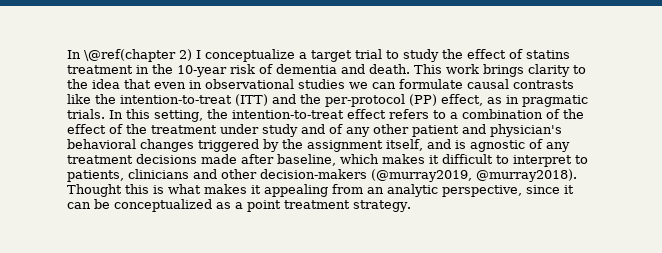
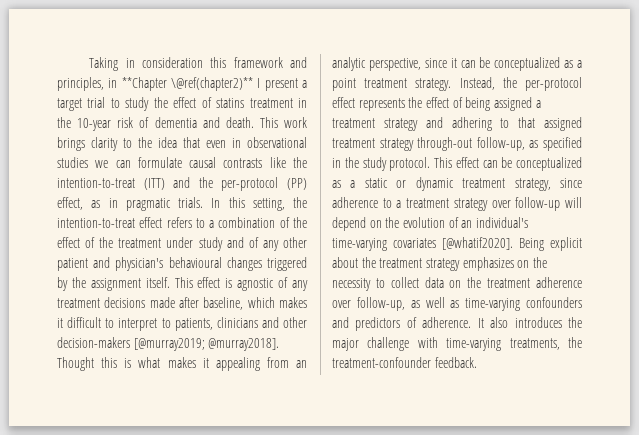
- In \@ref(chapter 2) I conceptualize a target trial to study the effect of statins treatment in the 10-year risk of dementia and death.
+ Taking in consideration this framework and principles, in **Chapter \@ref(chapter2)** I present a target trial to study the effect of statins treatment in the 10-year risk of dementia and death.
- In this setting, the intention-to-treat effect refers to a combination of the effect of the treatment under study and of any other patient and physician's behavioral changes triggered by the assignment itself, and is agnostic of any treatment decisions made after baseline, which makes it difficult to interpret to patients, clinicians and other decision-makers (@murray2019, @murray2018).
+ In this setting, the intention-to-treat effect refers to a combination of the effect of the treatment under study and of any other patient and physician's behavioural changes triggered by the assignment itself. This effect is agnostic of any treatment decisions made after baseline, which makes it difficult to interpret to patients, clinicians and other decision-makers [@murray2019; @murray2018].
+ Instead, the per-protocol effect represents the effect of being assigned a treatment strategy and adhering to that assigned treatment strategy through-out follow-up, as specified in the study protocol. This effect can be conceptualized as a static or dynamic treatment strategy, since adherence to a treatment strategy over follow-up will depend on the evolution of an individual's time-varying covariates [@whatif2020]. Being explicit about the treatment strategy emphasizes on the necessity to collect data on the treatment adherence over follow-up, as well as time-varying confounders and predictors of adherence. It also introduces the major challenge with time-varying treatments, the treatment-confounder feedback.

